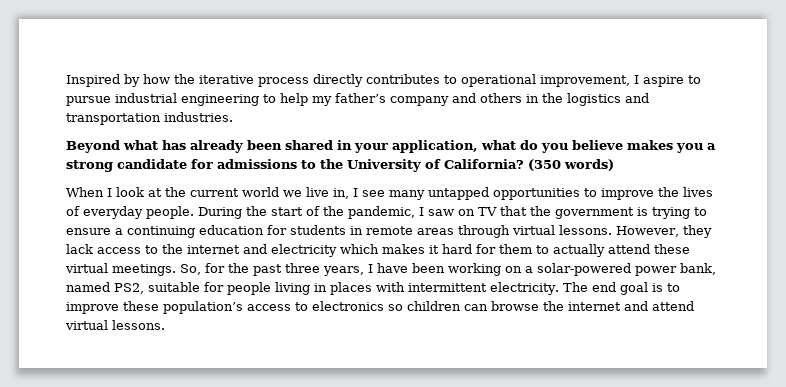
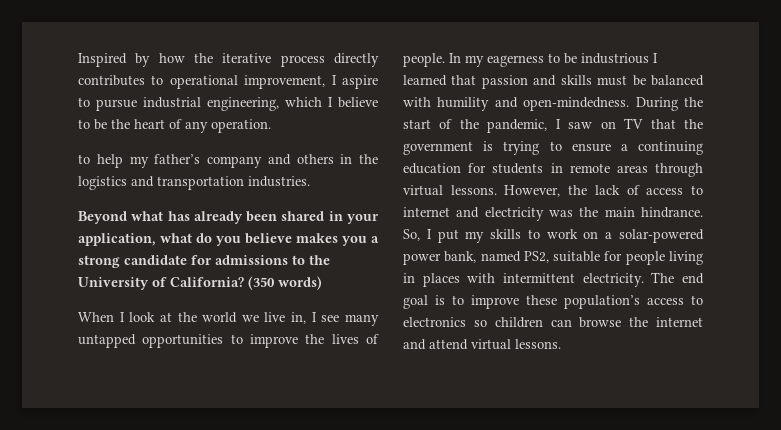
- Inspired by how the iterative process directly contributes to operational improvement, I aspire to pursue industrial engineering to help my father’s company and others in the logistics and transportation industries.
+ Inspired by how the iterative process directly contributes to operational improvement, I aspire to pursue industrial engineering, which I believe to be the heart of any operation.
+ to help my father’s company and others in the logistics and transportation industries.
- When I look at the current world we live in, I see many untapped opportunities to improve the lives of everyday people.
+ When I look at the world we live in, I see many untapped opportunities to improve the lives of people. In my eagerness to be industrious I learned that passion and skills must be balanced with humility and open-mindedness.
- However, they lack access to the internet and electricity which makes it hard for them to actually attend these virtual meetings. So, for the past three years, I have been working on a solar-powered power bank, named PS2, suitable for people living in places with intermittent electricity.
+ However, the lack of access to internet and electricity was the main hindrance. So, I put my skills to work on a solar-powered power bank, named PS2, suitable for people living in places with intermittent electricity.

